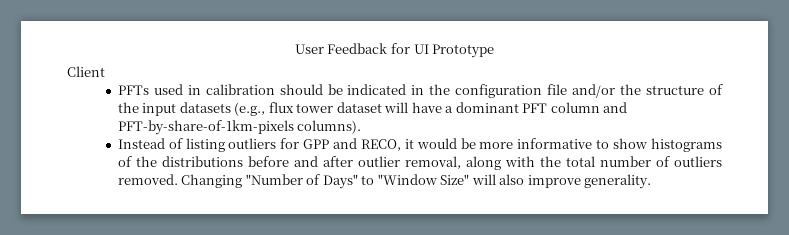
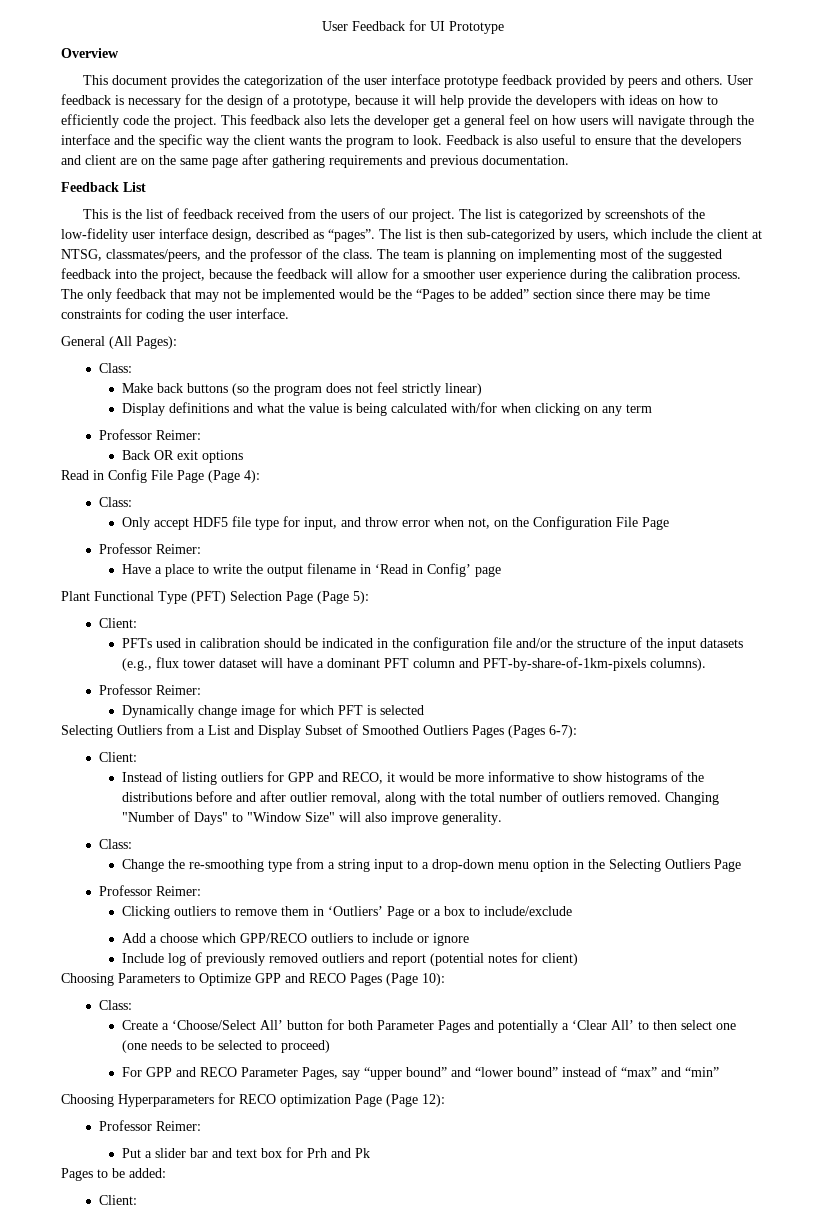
- Client
+ Overview
+ This document provides the categorization of the user interface prototype feedback provided by peers and others. User feedback is necessary for the design of a prototype, because it will help provide the developers with ideas on how to efficiently code the project. This feedback also lets the developer get a general feel on how users will navigate through the interface and the specific way the client wants the program to look. Feedback is also useful to ensure that the developers and client are on the same page after gathering requirements and previous documentation.
+ Feedback List
+ This is the list of feedback received from the users of our project. The list is categorized by screenshots of the low-fidelity user interface design, described as “pages”. The list is then sub-categorized by users, which include the client at NTSG, classmates/peers, and the professor of the class. The team is planning on implementing most of the suggested feedback into the project, because the feedback will allow for a smoother user experience during the calibration process. The only feedback that may not be implemented would be the “Pages to be added” section since there may be time constraints for coding the user interface.
+ General (All Pages):
+ Class:
+ Make back buttons (so the program does not feel strictly linear)
+ Display definitions and what the value is being calculated with/for when clicking on any term
+ Professor Reimer:
+ Back OR exit options
+ Read in Config File Page (Page 4):
+ Class:
+ Only accept HDF5 file type for input, and throw error when not, on the Configuration File Page
+ Professor Reimer:
+ Have a place to write the output filename in ‘Read in Config’ page
+ Plant Functional Type (PFT) Selection Page (Page 5):
+ Client:
  PFTs used in calibration should be indicated in the configuration file and/or the structure of the input datasets (e.g., flux tower dataset will have a dominant PFT column and PFT-by-share-of-1km-pixels columns).
+ Professor Reimer:
+ Dynamically change image for which PFT is selected
+ Selecting Outliers from a List and Display Subset of Smoothed Outliers Pages (Pages 6-7):
+ Client:
  Changing "Number of Days" to "Window Size" will also improve generality.
+ Class:
+ Change the re-smoothing type from a string input to a drop-down menu option in the Selecting Outliers Page
+ Professor Reimer:
+ Clicking outliers to remove them in ‘Outliers’ Page or a box to include/exclude
+ Add a choose which GPP/RECO outliers to include or ignore
+ Include log of previously removed outliers and report (potential notes for client)
+ Choosing Parameters to Optimize GPP and RECO Pages (Page 10):
+ Class:
+ Create a ‘Choose/Select All’ button for both Parameter Pages and potentially a ‘Clear All’ to then select one (one needs to be selected to proceed)
+ For GPP and RECO Parameter Pages, say “upper bound” and “lower bound” instead of “max” and “min”
+ Choosing Hyperparameters for RECO optimization Page (Page 12):
+ Professor Reimer:
+ Put a slider bar and text box for Prh and Pk
+ Pages to be added:
+ Client:

